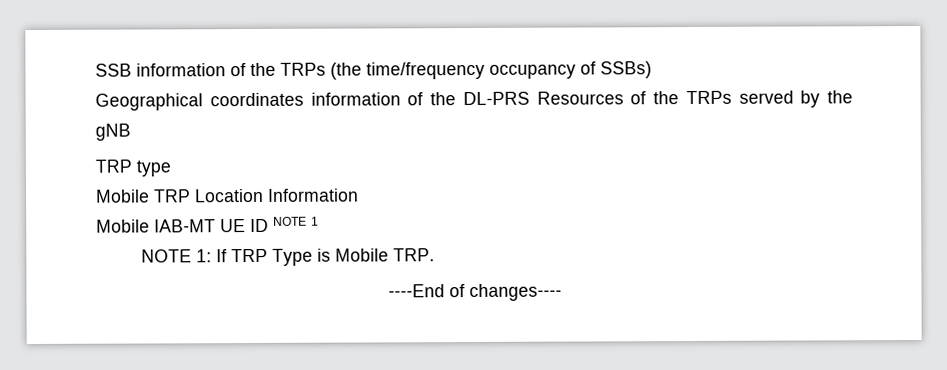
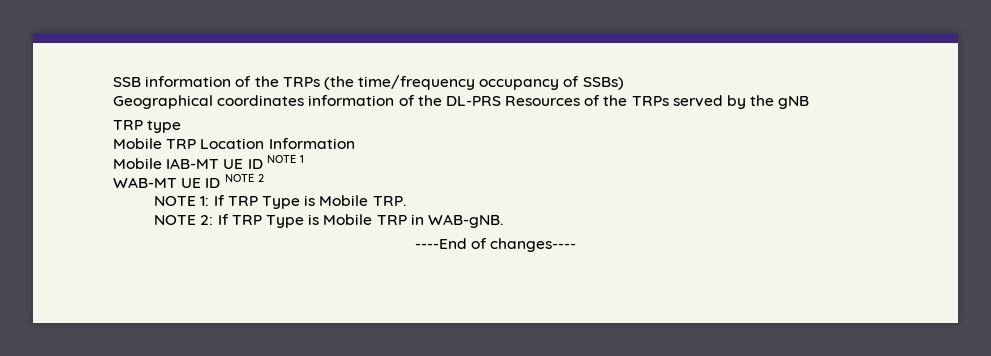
+ WAB-MT UE ID NOTE 2
+ NOTE 2: If TRP Type is Mobile TRP in WAB-gNB.

